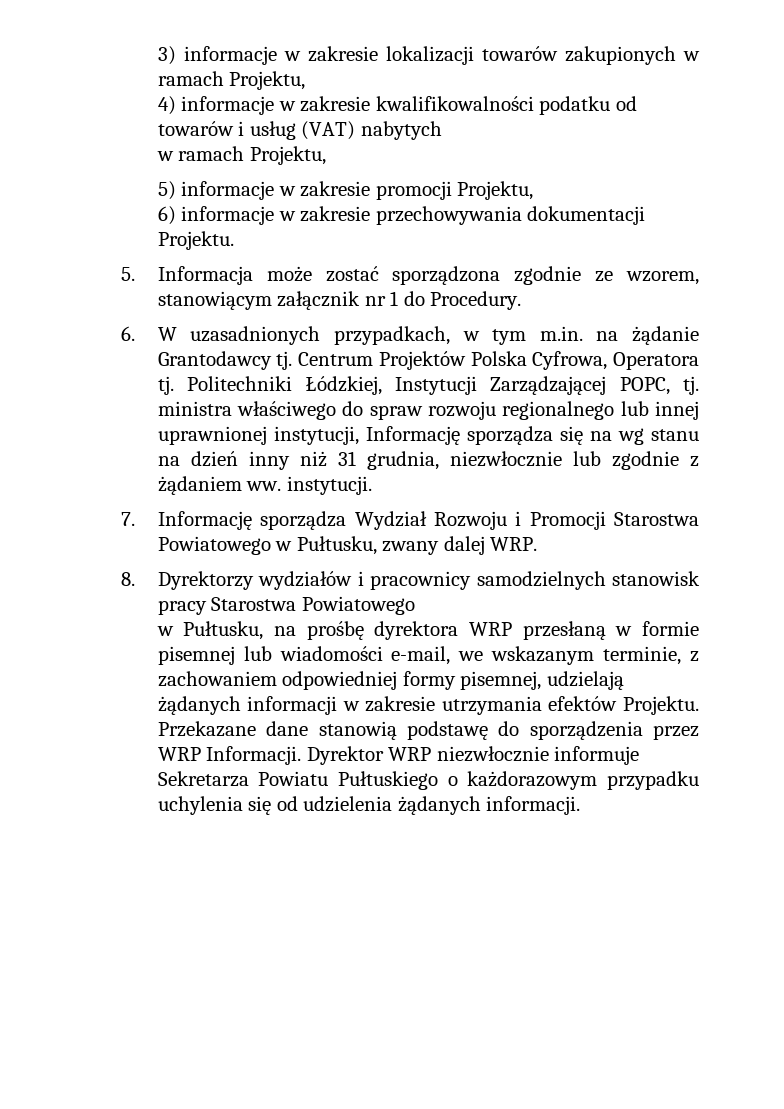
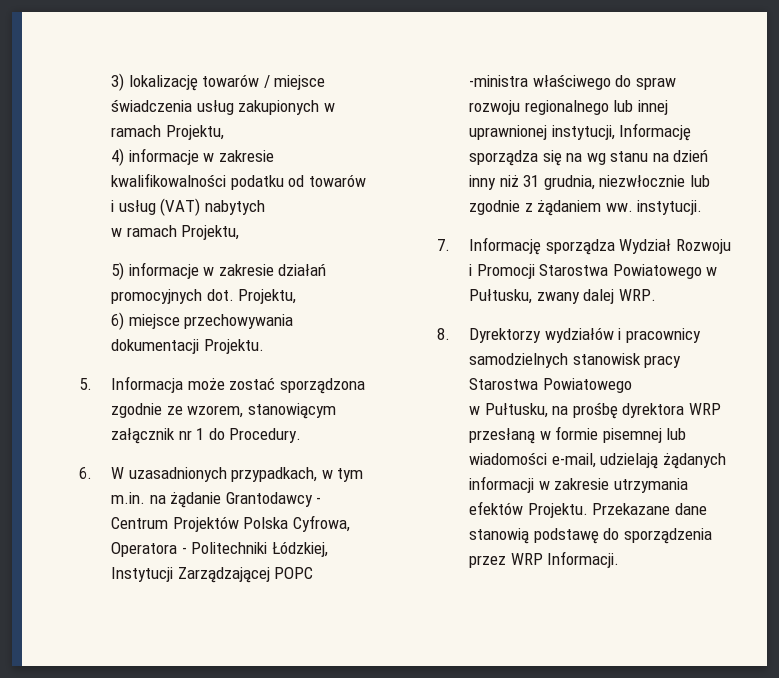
- 3) informacje w zakresie lokalizacji towarów zakupionych w ramach Projektu,
+ 3) lokalizację towarów / miejsce świadczenia usług zakupionych w ramach Projektu,
- 5) informacje w zakresie promocji Projektu,
+ 5) informacje w zakresie działań promocyjnych dot. Projektu,
- 6) informacje w zakresie przechowywania dokumentacji Projektu.
+ 6) miejsce przechowywania dokumentacji Projektu.
- 6. W uzasadnionych przypadkach, w tym m.in. na żądanie Grantodawcy tj. Centrum Projektów Polska Cyfrowa, Operatora tj. Politechniki Łódzkiej, Instytucji Zarządzającej POPC, tj. ministra właściwego do spraw rozwoju regionalnego lub innej uprawnionej instytucji, Informację sporządza się na wg stanu na dzień inny niż 31 grudnia, niezwłocznie lub zgodnie z żądaniem ww. instytucji.
+ 6. W uzasadnionych przypadkach, w tym m.in. na żądanie Grantodawcy - Centrum Projektów Polska Cyfrowa, Operatora - Politechniki Łódzkiej, Instytucji Zarządzającej POPC -ministra właściwego do spraw rozwoju regionalnego lub innej uprawnionej instytucji, Informację sporządza się na wg stanu na dzień inny niż 31 grudnia, niezwłocznie lub zgodnie z żądaniem ww. instytucji.
- w Pułtusku, na prośbę dyrektora WRP przesłaną w formie pisemnej lub wiadomości e-mail, we wskazanym terminie, z zachowaniem odpowiedniej formy pisemnej, udzielają żądanych informacji w zakresie utrzymania efektów Projektu.
+ w Pułtusku, na prośbę dyrektora WRP przesłaną w formie pisemnej lub wiadomości e-mail, udzielają żądanych informacji w zakresie utrzymania efektów Projektu.
- Dyrektor WRP niezwłocznie informuje Sekretarza Powiatu Pułtuskiego o każdorazowym przypadku uchylenia się od udzielenia żądanych informacji.

